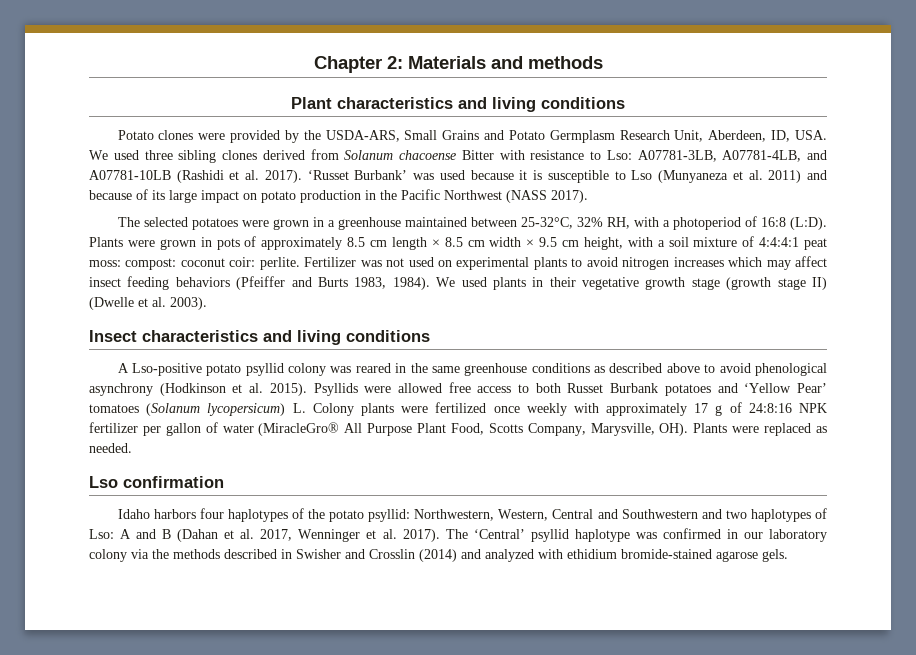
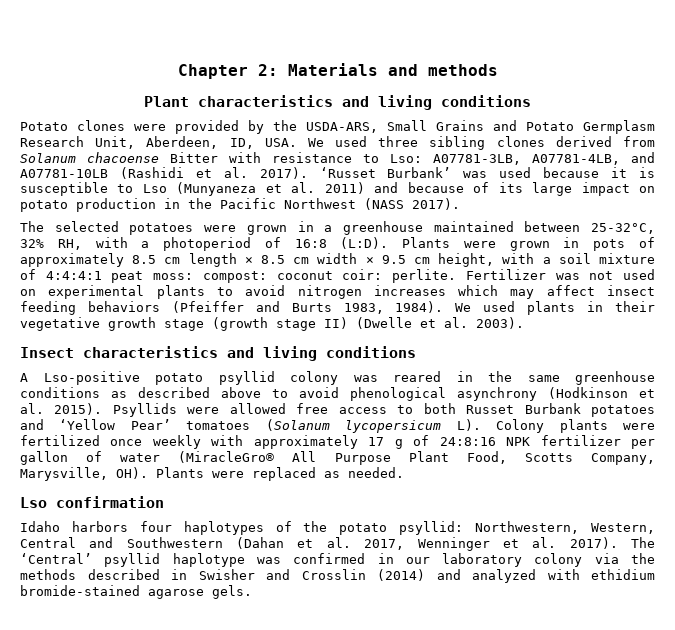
- Psyllids were allowed free access to both Russet Burbank potatoes and ‘Yellow Pear’ tomatoes (Solanum lycopersicum) L. Colony plants were fertilized once weekly with approximately 17 g of 24:8:16 NPK fertilizer per gallon of water (MiracleGro® All Purpose Plant Food, Scotts Company, Marysville, OH). Plants were replaced as needed.
+ Psyllids were allowed free access to both Russet Burbank potatoes and ‘Yellow Pear’ tomatoes (Solanum lycopersicum L). Colony plants were fertilized once weekly with approximately 17 g of 24:8:16 NPK fertilizer per gallon of water (MiracleGro® All Purpose Plant Food, Scotts Company, Marysville, OH). Plants were replaced as needed.
- Idaho harbors four haplotypes of the potato psyllid: Northwestern, Western, Central and Southwestern and two haplotypes of Lso: A and B (Dahan et al. 2017, Wenninger et al. 2017).
+ Idaho harbors four haplotypes of the potato psyllid: Northwestern, Western, Central and Southwestern (Dahan et al. 2017, Wenninger et al. 2017).

